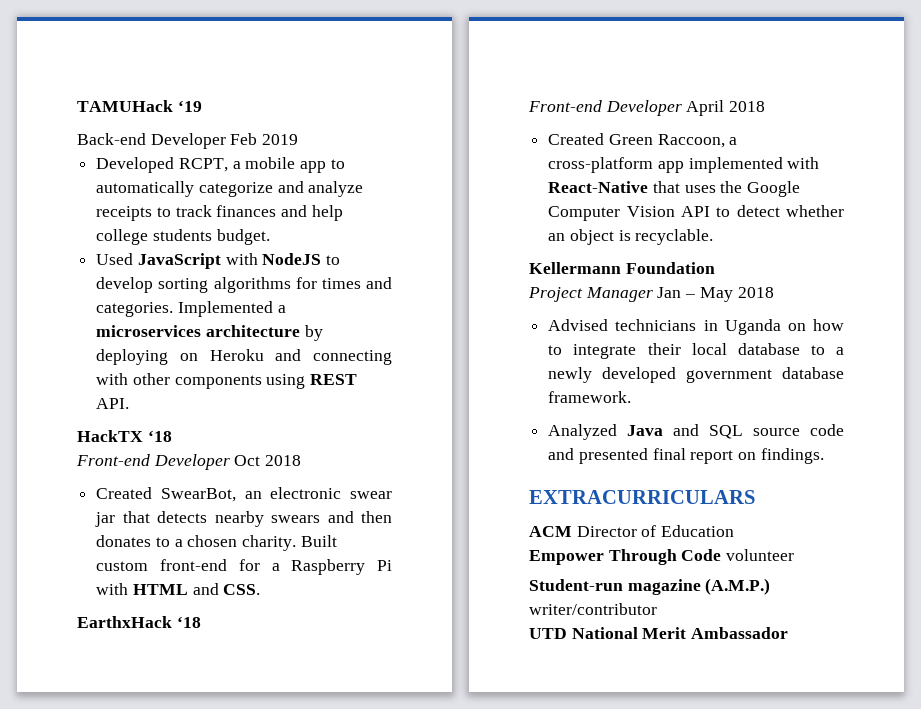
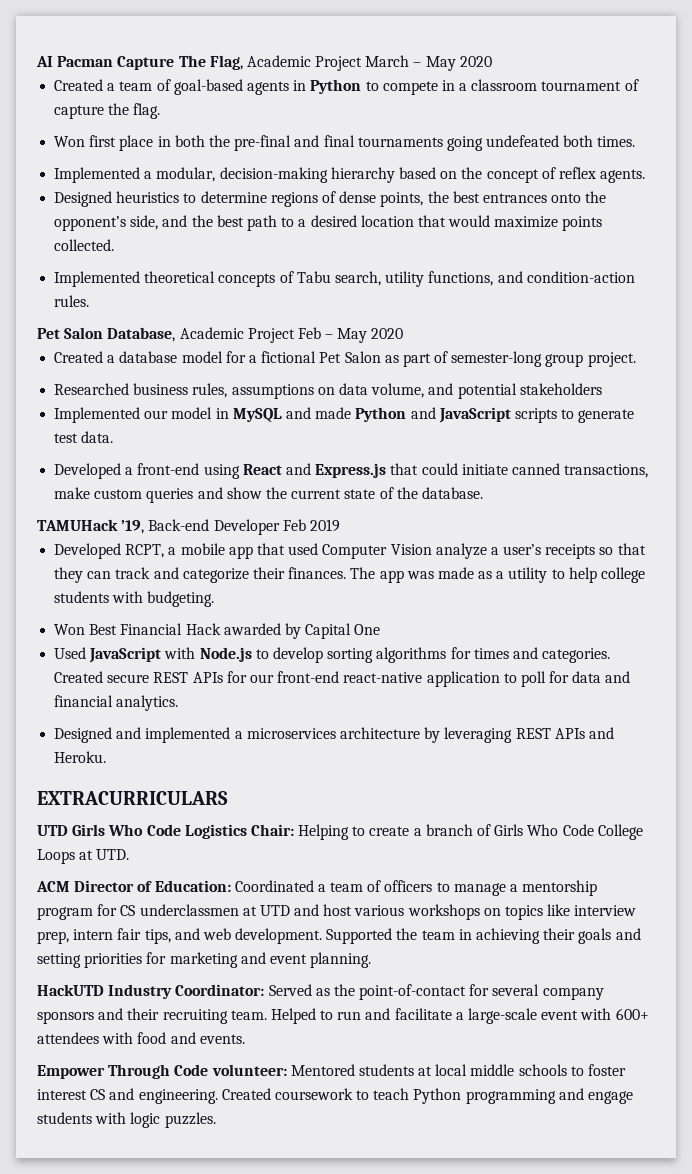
- TAMUHack ‘19
- Back-end Developer Feb 2019
+ AI Pacman Capture The Flag, Academic Project March – May 2020
+ Created a team of goal-based agents in Python to compete in a classroom tournament of capture the flag.
+ Won first place in both the pre-final and final tournaments going undefeated both times.
+ Implemented a modular, decision-making hierarchy based on the concept of reflex agents.
+ Designed heuristics to determine regions of dense points, the best entrances onto the opponent’s side, and the best path to a desired location that would maximize points collected.
+ Implemented theoretical concepts of Tabu search, utility functions, and condition-action rules.
+ Pet Salon Database, Academic Project Feb – May 2020
+ Created a database model for a fictional Pet Salon as part of semester-long group project.
+ Researched business rules, assumptions on data volume, and potential stakeholders
+ Implemented our model in MySQL and made Python and JavaScript scripts to generate test data.
+ Developed a front-end using React and Express.js that could initiate canned transactions, make custom queries and show the current state of the database.
+ TAMUHack ’19, Back-end Developer Feb 2019
- Developed RCPT, a mobile app to automatically categorize and analyze receipts to track finances and help college students budget.
+ Developed RCPT, a mobile app that used Computer Vision analyze a user’s receipts so that they can track and categorize their finances. The app was made as a utility to help college students with budgeting.
+ Won Best Financial Hack awarded by Capital One
- Used JavaScript with NodeJS to develop sorting algorithms for times and categories.
+ Used JavaScript with Node.js to develop sorting algorithms for times and categories.
- Implemented a microservices architecture by deploying on Heroku and connecting with other components using REST API.
- HackTX ‘18
- Front-end Developer Oct 2018
- Created SwearBot, an electronic swear jar that detects nearby swears and then donates to a chosen charity. Built custom front-end for a Raspberry Pi with HTML and CSS.
- EarthxHack ‘18
- Front-end Developer April 2018
- Created Green Raccoon, a cross-platform app implemented with React-Native that uses the Google Computer Vision API to detect whether an object is recyclable.
- Kellermann Foundation
- Project Manager Jan – May 2018
- Advised technicians in Uganda on how to integrate their local database to a newly developed government database framework.
- Analyzed Java and SQL source code and presented final report on findings.
+ Created secure REST APIs for our front-end react-native application to poll for data and financial analytics.
+ Designed and implemented a microservices architecture by leveraging REST APIs and Heroku.
  EXTRACURRICULARS
- ACM Director of Education
- Empower Through Code volunteer
- Student-run magazine (A.M.P.) writer/contributor
- UTD National Merit Ambassador
+ UTD Girls Who Code Logistics Chair: Helping to create a branch of Girls Who Code College Loops at UTD.
+ ACM Director of Education: Coordinated a team of officers to manage a mentorship program for CS underclassmen at UTD and host various workshops on topics like interview prep, intern fair tips, and web development. Supported the team in achieving their goals and setting priorities for marketing and event planning.
+ HackUTD Industry Coordinator: Served as the point-of-contact for several company sponsors and their recruiting team. Helped to run and facilitate a large-scale event with 600+ attendees with food and events.
+ Empower Through Code volunteer: Mentored students at local middle schools to foster interest CS and engineering. Created coursework to teach Python programming and engage students with logic puzzles.

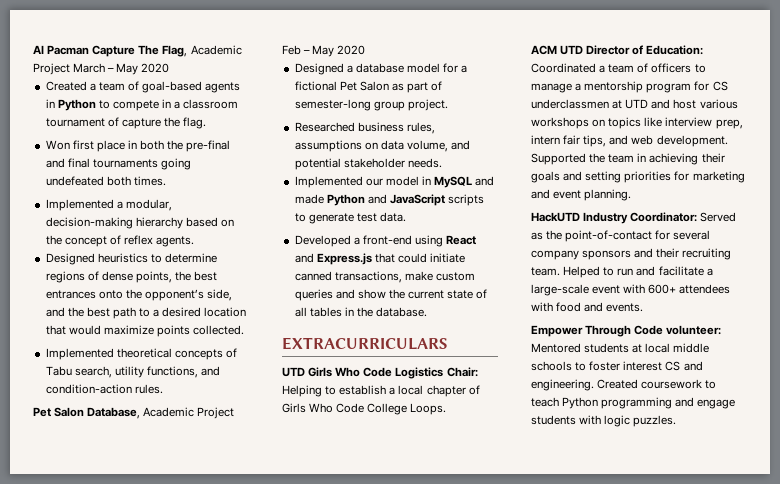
- Created a database model for a fictional Pet Salon as part of semester-long group project.
+ Designed a database model for a fictional Pet Salon as part of semester-long group project.
- Researched business rules, assumptions on data volume, and potential stakeholders
+ Researched business rules, assumptions on data volume, and potential stakeholder needs.
- Developed a front-end using React and Express.js that could initiate canned transactions, make custom queries and show the current state of the database.
+ Developed a front-end using React and Express.js that could initiate canned transactions, make custom queries and show the current state of all tables in the database.
- TAMUHack ’19, Back-end Developer Feb 2019
- Developed RCPT, a mobile app that used Computer Vision analyze a user’s receipts so that they can track and categorize their finances. The app was made as a utility to help college students with budgeting.
- Won Best Financial Hack awarded by Capital One
- Used JavaScript with Node.js to develop sorting algorithms for times and categories. Created secure REST APIs for our front-end react-native application to poll for data and financial analytics.
- Designed and implemented a microservices architecture by leveraging REST APIs and Heroku.
- UTD Girls Who Code Logistics Chair: Helping to create a branch of Girls Who Code College Loops at UTD.
+ UTD Girls Who Code Logistics Chair: Helping to establish a local chapter of Girls Who Code College Loops.
- ACM Director of Education: Coordinated a team of officers to manage a mentorship program for CS underclassmen at UTD and host various workshops on topics like interview prep, intern fair tips, and web development.
+ ACM UTD Director of Education: Coordinated a team of officers to manage a mentorship program for CS underclassmen at UTD and host various workshops on topics like interview prep, intern fair tips, and web development.

